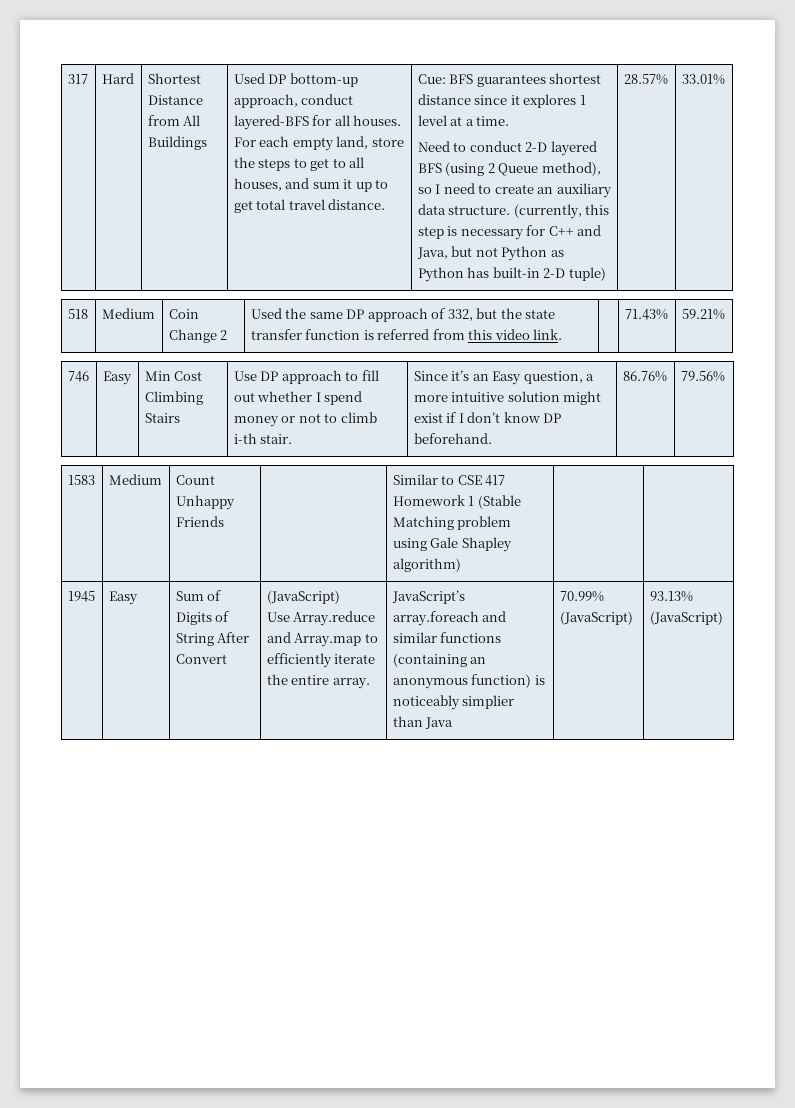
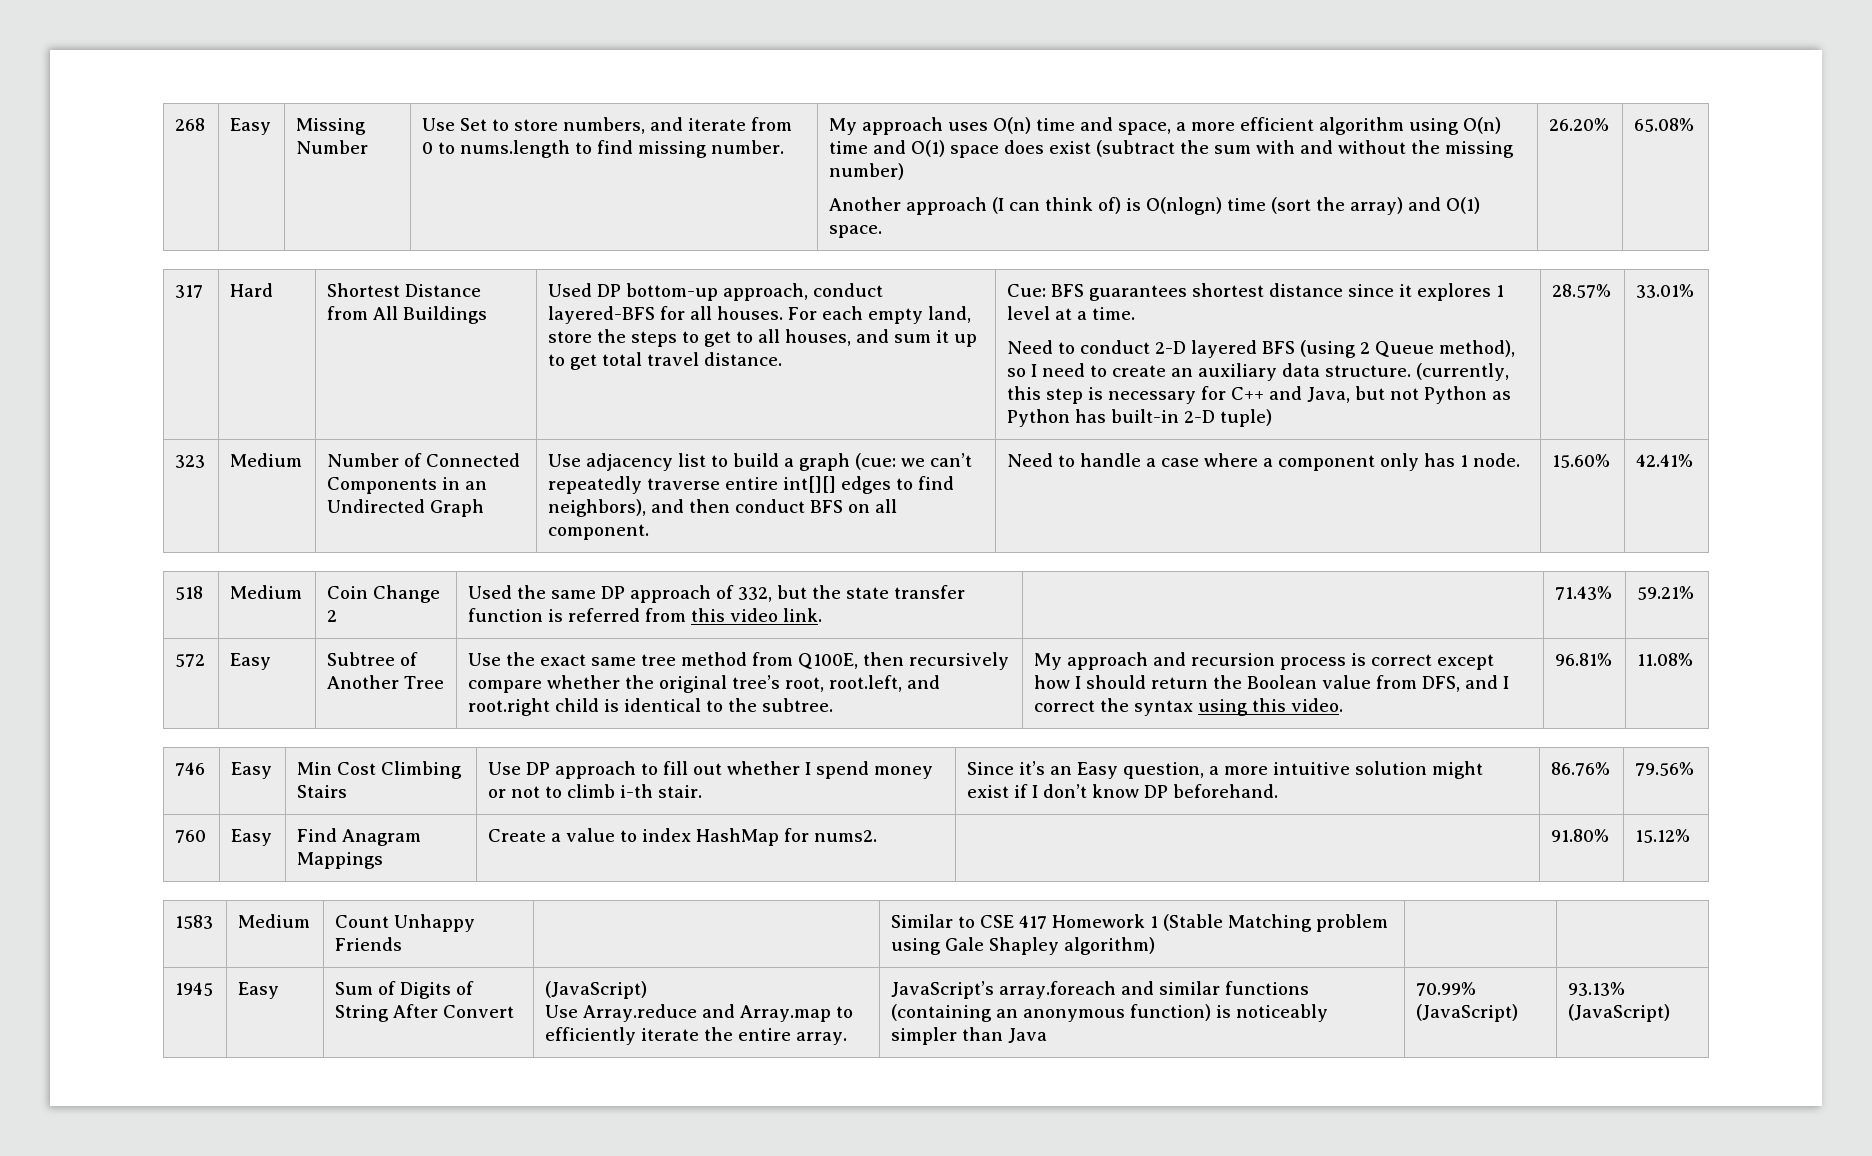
+ 268 | Easy | Missing Number | Use Set to store numbers, and iterate from 0 to nums.length to find missing number. | My approach uses O(n) time and space, a more efficient algorithm using O(n) time and O(1) space does exist (subtract the sum with and without the missing number)
+ Another approach (I can think of) is O(nlogn) time (sort the array) and O(1) space. | 26.20% | 65.08%
+ 323 | Medium | Number of Connected Components in an Undirected Graph | Use adjacency list to build a graph (cue: we can’t repeatedly traverse entire int[][] edges to find neighbors), and then conduct BFS on all component. | Need to handle a case where a component only has 1 node. | 15.60% | 42.41%
+ 572 | Easy | Subtree of Another Tree | Use the exact same tree method from Q100E, then recursively compare whether the original tree’s root, root.left, and root.right child is identical to the subtree. | My approach and recursion process is correct except how I should return the Boolean value from DFS, and I correct the syntax using this video. | 96.81% | 11.08%
+ 760 | Easy | Find Anagram Mappings | Create a value to index HashMap for nums2. | | 91.80% | 15.12%
  1945 | Easy | Sum of Digits of String After Convert | (JavaScript)
- Use Array.reduce and Array.map to efficiently iterate the entire array. | JavaScript’s array.foreach and similar functions (containing an anonymous function) is noticeably simplier than Java | 70.99% (JavaScript) | 93.13% (JavaScript)
+ Use Array.reduce and Array.map to efficiently iterate the entire array. | JavaScript’s array.foreach and similar functions (containing an anonymous function) is noticeably simpler than Java | 70.99% (JavaScript) | 93.13% (JavaScript)

